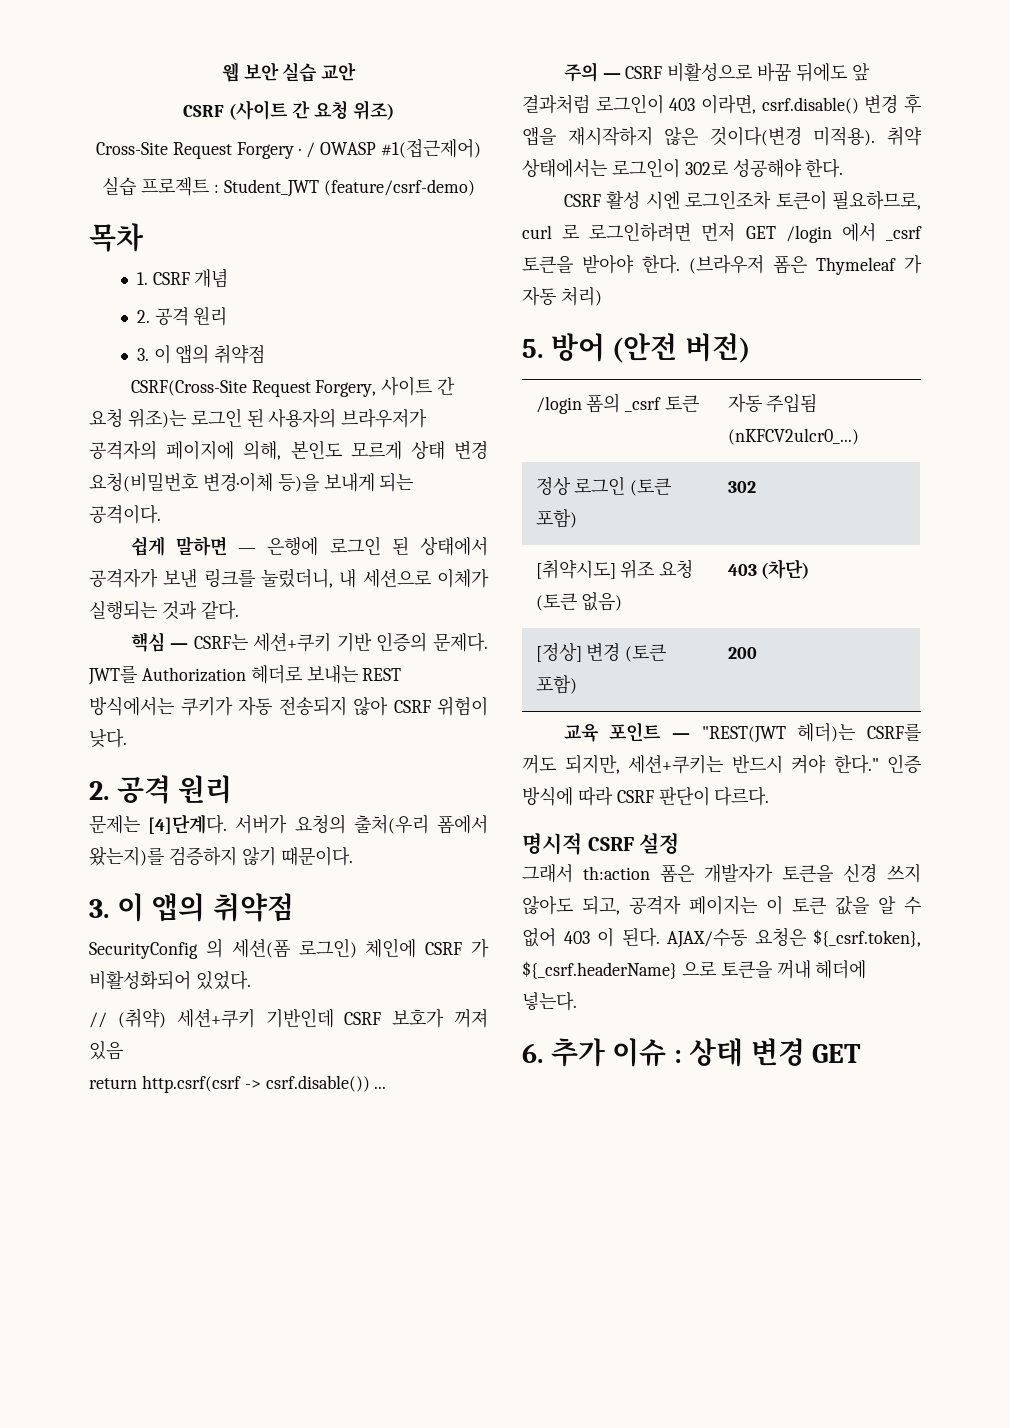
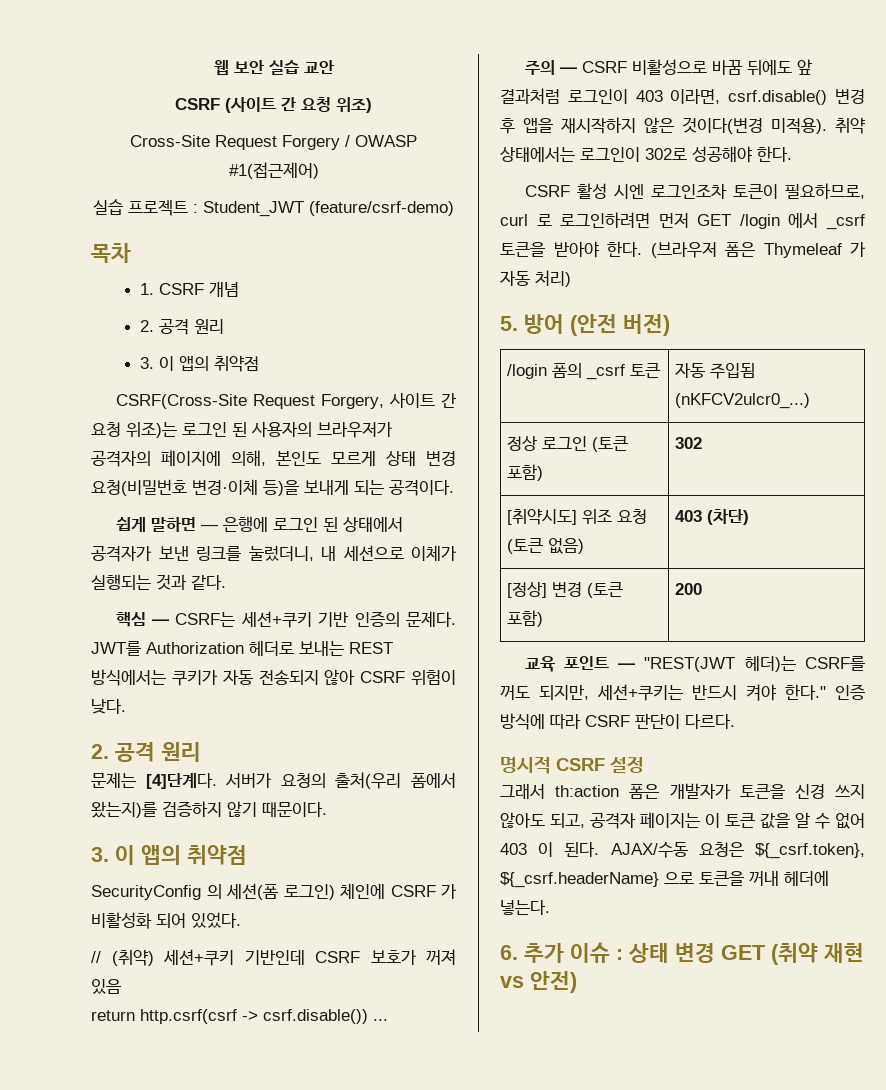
- Cross-Site Request Forgery · / OWASP #1(접근제어)
+ Cross-Site Request Forgery / OWASP #1(접근제어)
- SecurityConfig 의 세션(폼 로그인) 체인에 CSRF 가 비활성화되어 있었다.
+ SecurityConfig 의 세션(폼 로그인) 체인에 CSRF 가 비활성화 되어 있었다.
- 6. 추가 이슈 : 상태 변경 GET
+ 6. 추가 이슈 : 상태 변경 GET (취약 재현 vs 안전)

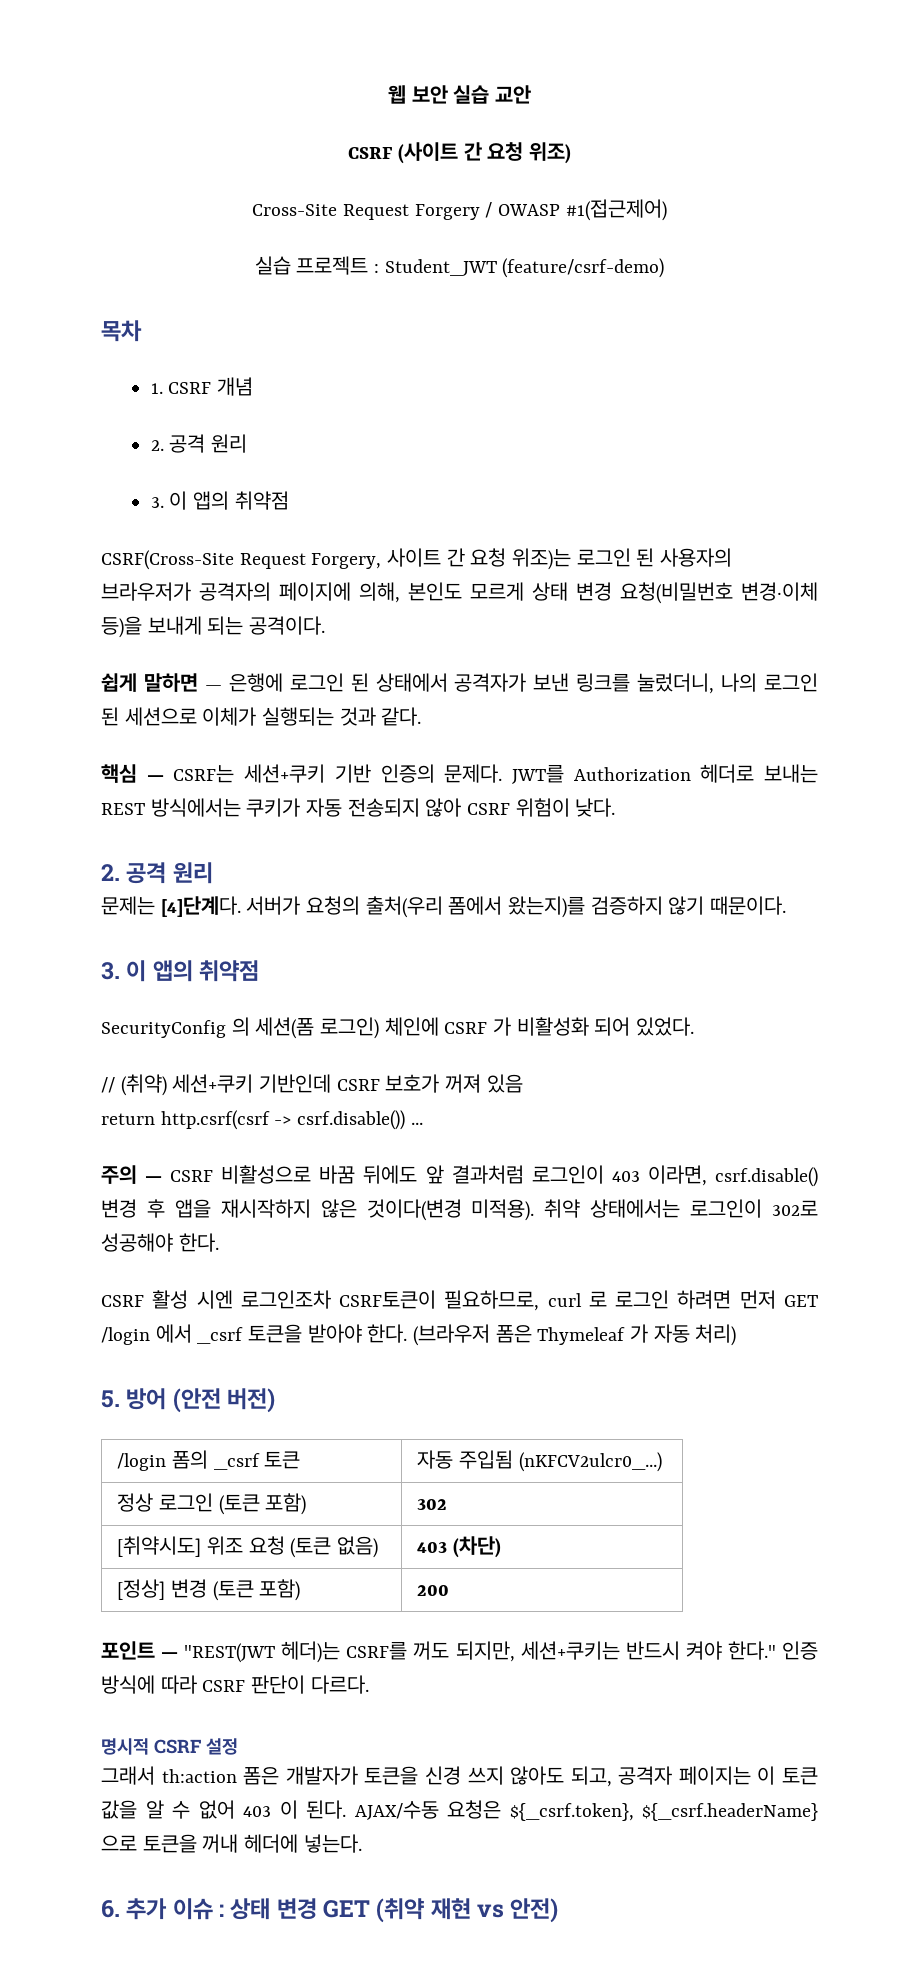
- 쉽게 말하면 — 은행에 로그인 된 상태에서 공격자가 보낸 링크를 눌렀더니, 내 세션으로 이체가 실행되는 것과 같다.
+ 쉽게 말하면 — 은행에 로그인 된 상태에서 공격자가 보낸 링크를 눌렀더니, 나의 로그인 된 세션으로 이체가 실행되는 것과 같다.
- CSRF 활성 시엔 로그인조차 토큰이 필요하므로, curl 로 로그인하려면 먼저 GET /login 에서 _csrf 토큰을 받아야 한다.
+ CSRF 활성 시엔 로그인조차 CSRF토큰이 필요하므로, curl 로 로그인 하려면 먼저 GET /login 에서 _csrf 토큰을 받아야 한다.
- 교육 포인트 — "REST(JWT 헤더)는 CSRF를 꺼도 되지만, 세션+쿠키는 반드시 켜야 한다."
+ 포인트 — "REST(JWT 헤더)는 CSRF를 꺼도 되지만, 세션+쿠키는 반드시 켜야 한다."

